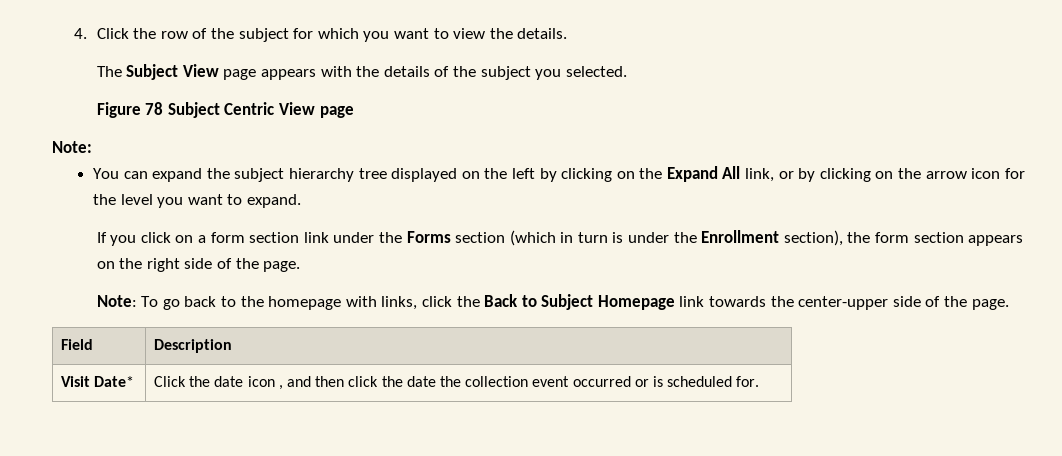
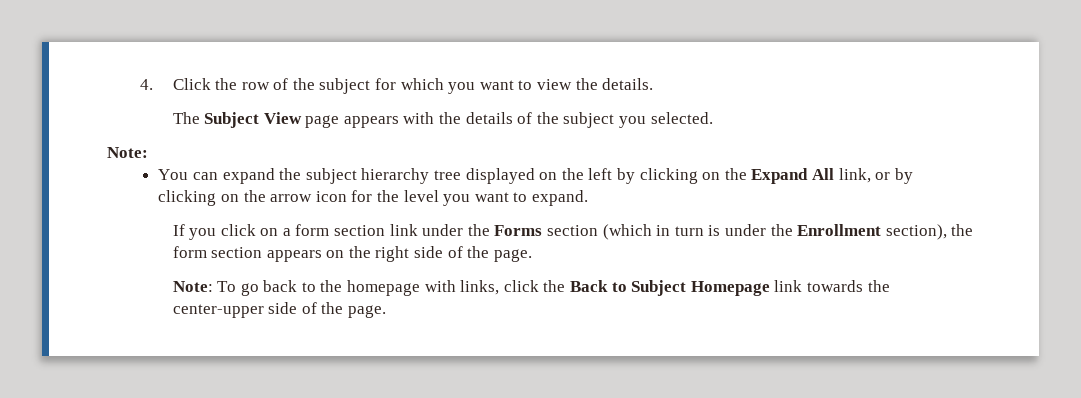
- Figure 78 Subject Centric View page
- Field | Description
- Visit Date* | Click the date icon , and then click the date the collection event occurred or is scheduled for.

